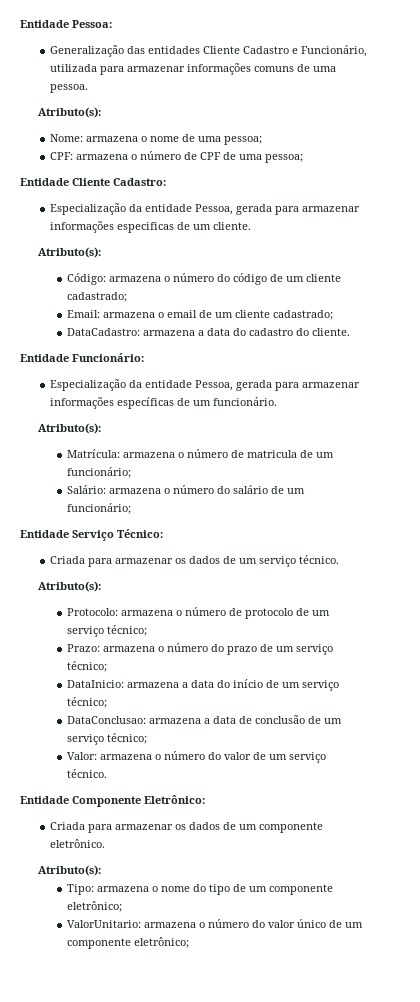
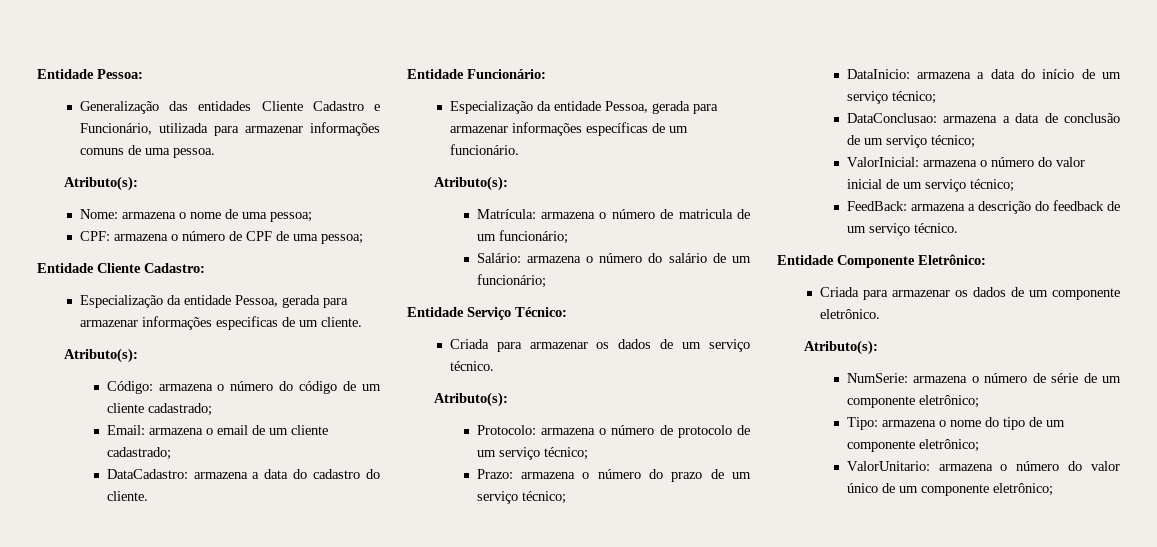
- Valor: armazena o número do valor de um serviço técnico.
+ ValorInicial: armazena o número do valor inicial de um serviço técnico;
+ FeedBack: armazena a descrição do feedback de um serviço técnico.
+ NumSerie: armazena o número de série de um componente eletrônico;

